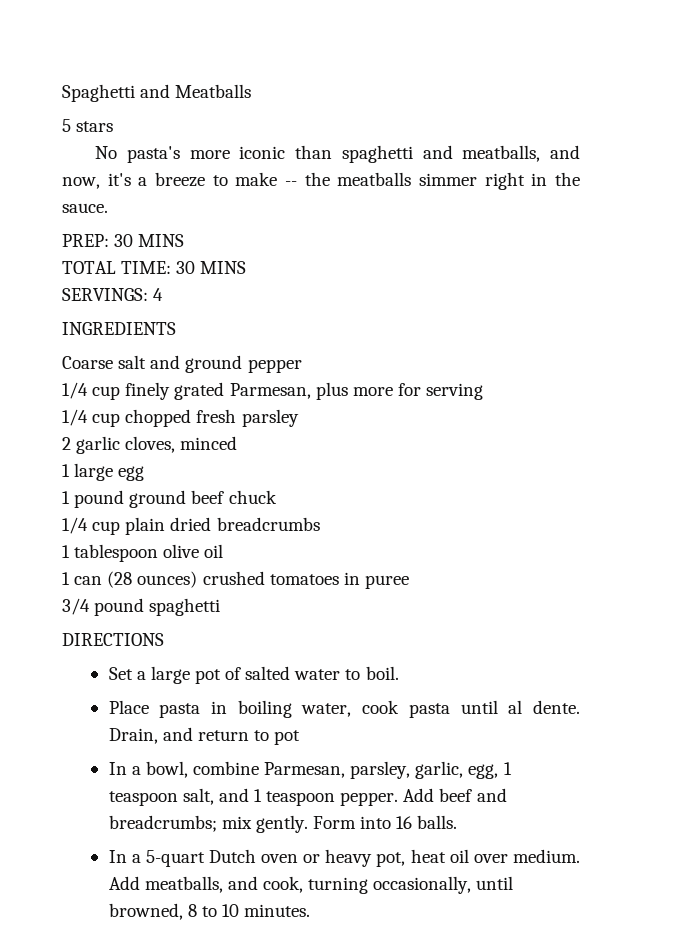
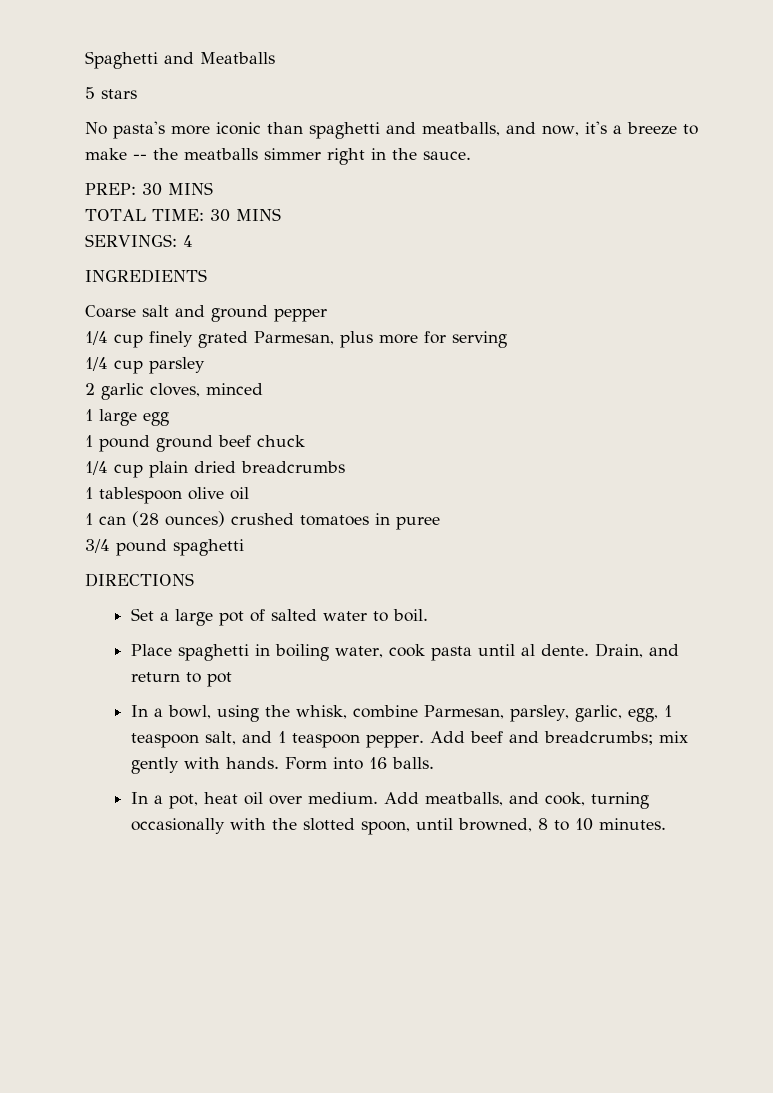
- 1/4 cup chopped fresh parsley
+ 1/4 cup parsley
- Place pasta in boiling water, cook pasta until al dente.
+ Place spaghetti in boiling water, cook pasta until al dente.
- In a bowl, combine Parmesan, parsley, garlic, egg, 1 teaspoon salt, and 1 teaspoon pepper.
+ In a bowl, using the whisk, combine Parmesan, parsley, garlic, egg, 1 teaspoon salt, and 1 teaspoon pepper.
- Add beef and breadcrumbs; mix gently.
+ Add beef and breadcrumbs; mix gently with hands.
- In a 5-quart Dutch oven or heavy pot, heat oil over medium.
+ In a pot, heat oil over medium.
- Add meatballs, and cook, turning occasionally, until browned, 8 to 10 minutes.
+ Add meatballs, and cook, turning occasionally with the slotted spoon, until browned, 8 to 10 minutes.

